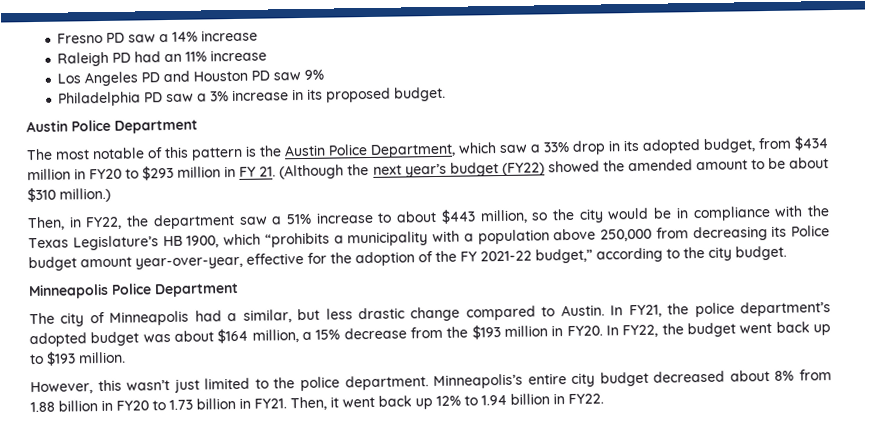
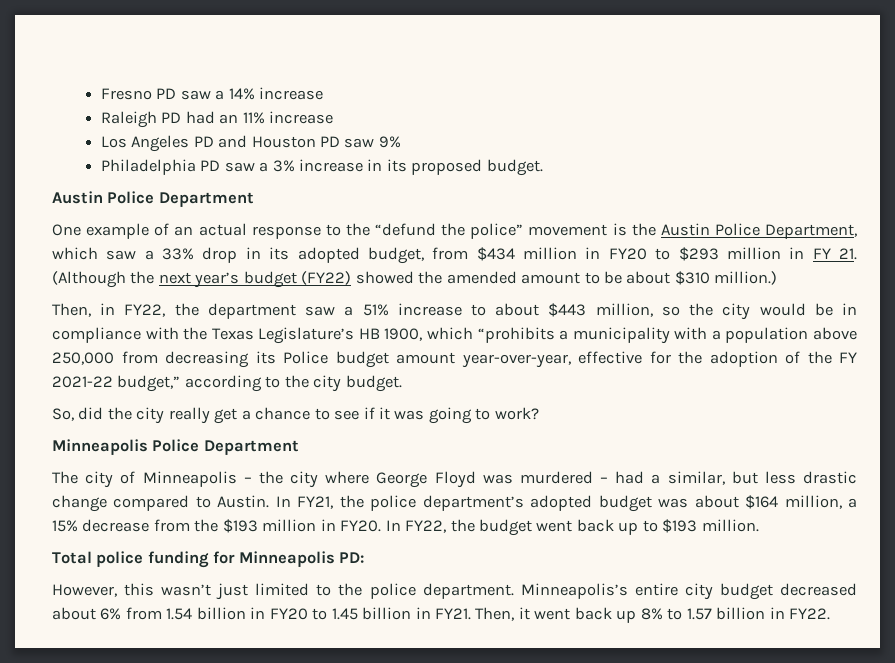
- The most notable of this pattern is the Austin Police Department, which saw a 33% drop in its adopted budget, from $434 million in FY20 to $293 million in FY 21. (Although the next year’s budget (FY22) showed the amended amount to be about $310 million.)
+ One example of an actual response to the “defund the police” movement is the Austin Police Department, which saw a 33% drop in its adopted budget, from $434 million in FY20 to $293 million in FY 21. (Although the next year’s budget (FY22) showed the amended amount to be about $310 million.)
+ So, did the city really get a chance to see if it was going to work?
- The city of Minneapolis had a similar, but less drastic change compared to Austin.
+ The city of Minneapolis – the city where George Floyd was murdered – had a similar, but less drastic change compared to Austin.
+ Total police funding for Minneapolis PD:
- Minneapolis’s entire city budget decreased about 8% from 1.88 billion in FY20 to 1.73 billion in FY21.
+ Minneapolis’s entire city budget decreased about 6% from 1.54 billion in FY20 to 1.45 billion in FY21.
- Then, it went back up 12% to 1.94 billion in FY22.
+ Then, it went back up 8% to 1.57 billion in FY22.

